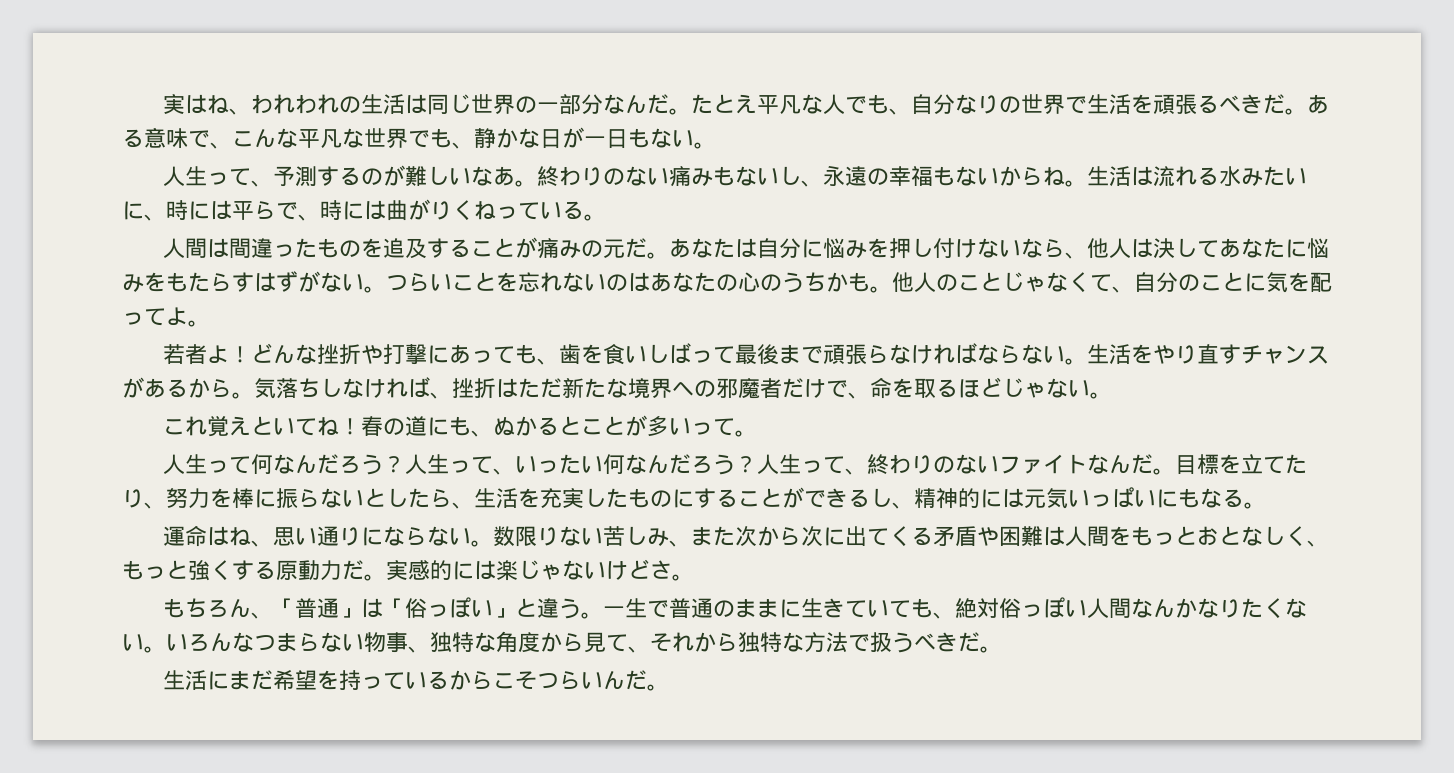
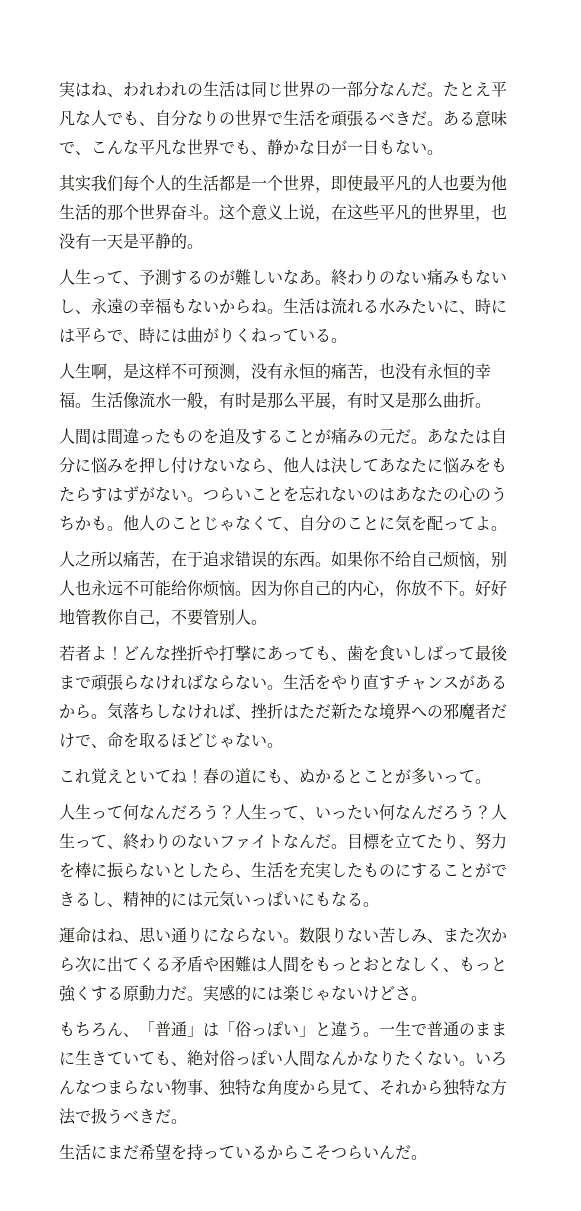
+ 其实我们每个人的生活都是一个世界，即使最平凡的人也要为他生活的那个世界奋斗。这个意义上说，在这些平凡的世界里，也没有一天是平静的。
+ 人生啊，是这样不可预测，没有永恒的痛苦，也没有永恒的幸福。生活像流水一般，有时是那么平展，有时又是那么曲折。
+ 人之所以痛苦，在于追求错误的东西。如果你不给自己烦恼，别人也永远不可能给你烦恼。因为你自己的内心，你放不下。好好地管教你自己，不要管别人。

